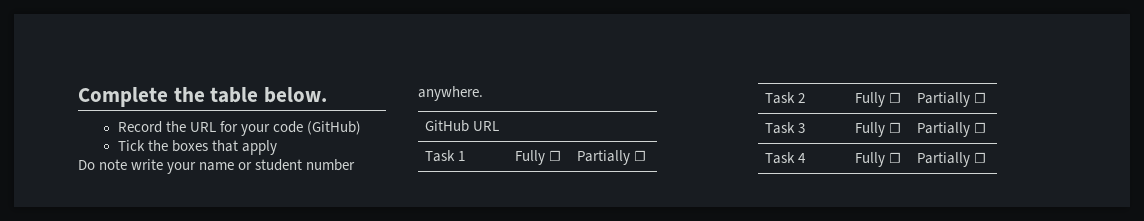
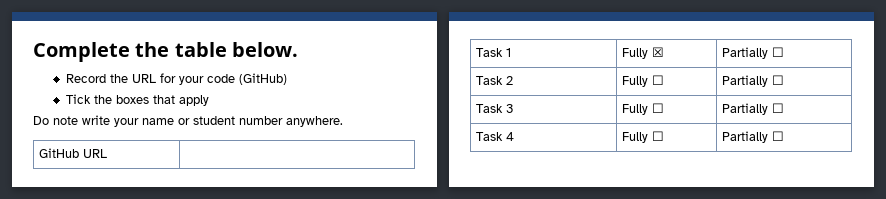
- Task 1 | Fully ☐ | Partially ☐
+ Task 1 | Fully ☒ | Partially ☐

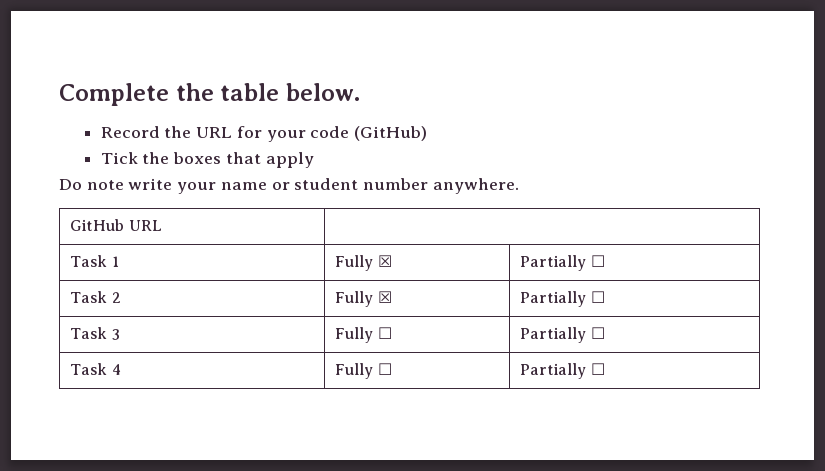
- Task 2 | Fully ☐ | Partially ☐
+ Task 2 | Fully ☒ | Partially ☐

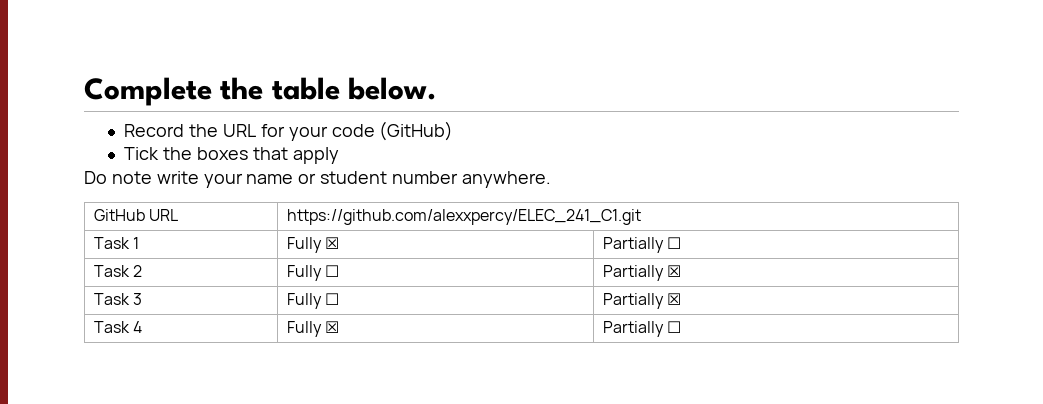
- GitHub URL |
+ GitHub URL | https://github.com/alexxpercy/ELEC_241_C1.git
- Task 2 | Fully ☒ | Partially ☐
+ Task 2 | Fully ☐ | Partially ☒
- Task 3 | Fully ☐ | Partially ☐
+ Task 3 | Fully ☐ | Partially ☒
- Task 4 | Fully ☐ | Partially ☐
+ Task 4 | Fully ☒ | Partially ☐

